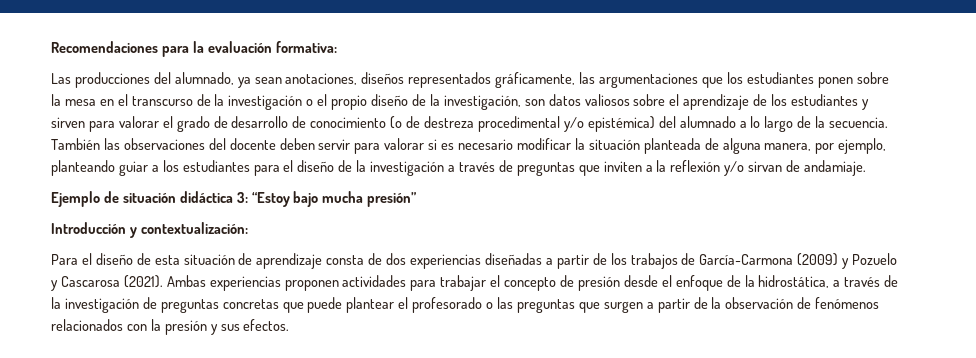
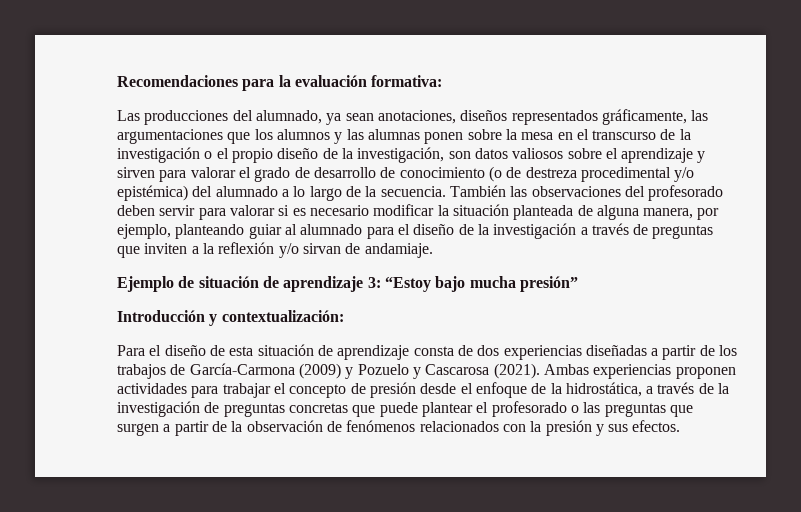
- Las producciones del alumnado, ya sean anotaciones, diseños representados gráficamente, las argumentaciones que los estudiantes ponen sobre la mesa en el transcurso de la investigación o el propio diseño de la investigación, son datos valiosos sobre el aprendizaje de los estudiantes y sirven para valorar el grado de desarrollo de conocimiento (o de destreza procedimental y/o epistémica) del alumnado a lo largo de la secuencia.
+ Las producciones del alumnado, ya sean anotaciones, diseños representados gráficamente, las argumentaciones que los alumnos y las alumnas ponen sobre la mesa en el transcurso de la investigación o el propio diseño de la investigación, son datos valiosos sobre el aprendizaje y sirven para valorar el grado de desarrollo de conocimiento (o de destreza procedimental y/o epistémica) del alumnado a lo largo de la secuencia.
- También las observaciones del docente deben servir para valorar si es necesario modificar la situación planteada de alguna manera, por ejemplo, planteando guiar a los estudiantes para el diseño de la investigación a través de preguntas que inviten a la reflexión y/o sirvan de andamiaje.
+ También las observaciones del profesorado deben servir para valorar si es necesario modificar la situación planteada de alguna manera, por ejemplo, planteando guiar al alumnado para el diseño de la investigación a través de preguntas que inviten a la reflexión y/o sirvan de andamiaje.
- Ejemplo de situación didáctica 3: “Estoy bajo mucha presión”
+ Ejemplo de situación de aprendizaje 3: “Estoy bajo mucha presión”

